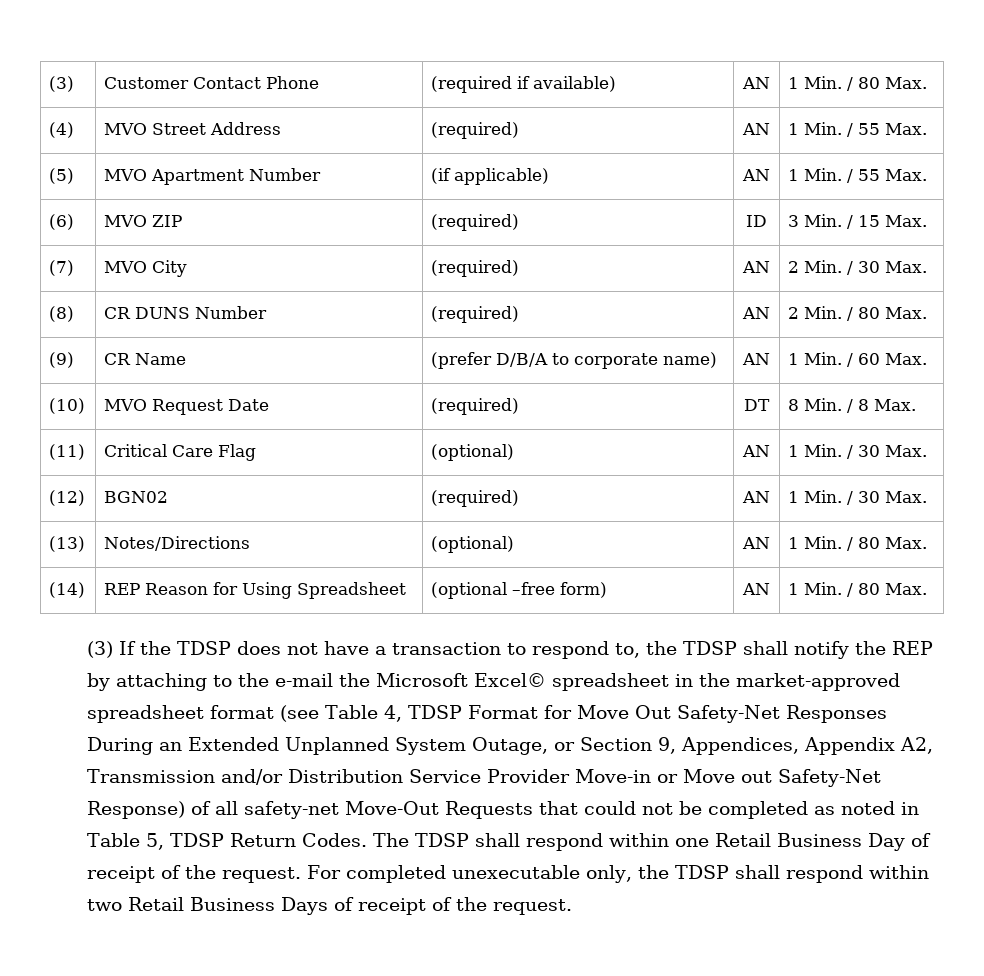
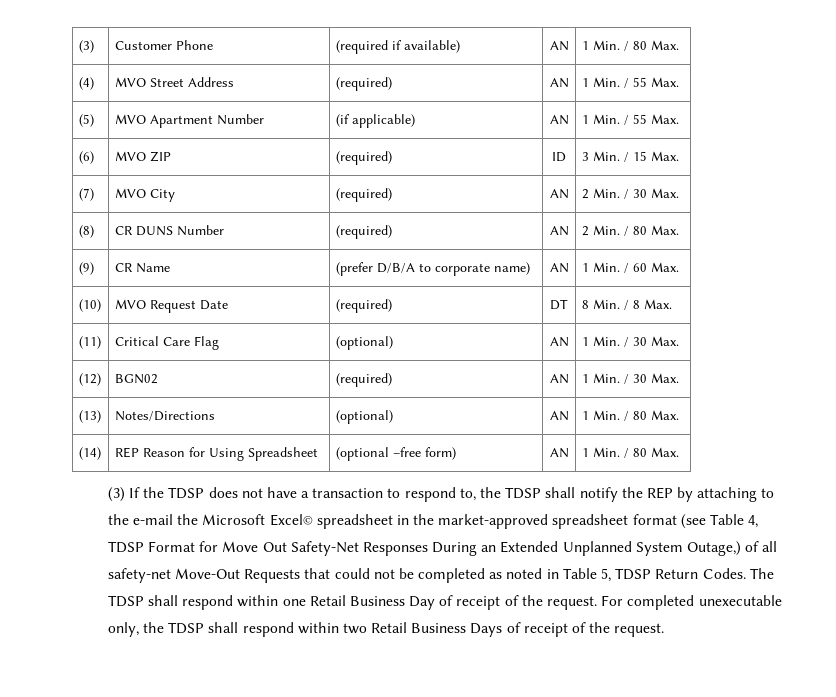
- (3) | Customer Contact Phone | (required if available) | AN | 1 Min. / 80 Max.
+ (3) | Customer Phone | (required if available) | AN | 1 Min. / 80 Max.
- (3) If the TDSP does not have a transaction to respond to, the TDSP shall notify the REP by attaching to the e-mail the Microsoft Excel© spreadsheet in the market-approved spreadsheet format (see Table 4, TDSP Format for Move Out Safety-Net Responses During an Extended Unplanned System Outage, or Section 9, Appendices, Appendix A2, Transmission and/or Distribution Service Provider Move-in or Move out Safety-Net Response) of all safety-net Move-Out Requests that could not be completed as noted in Table 5, TDSP Return Codes.
+ (3) If the TDSP does not have a transaction to respond to, the TDSP shall notify the REP by attaching to the e-mail the Microsoft Excel© spreadsheet in the market-approved spreadsheet format (see Table 4, TDSP Format for Move Out Safety-Net Responses During an Extended Unplanned System Outage,) of all safety-net Move-Out Requests that could not be completed as noted in Table 5, TDSP Return Codes.

